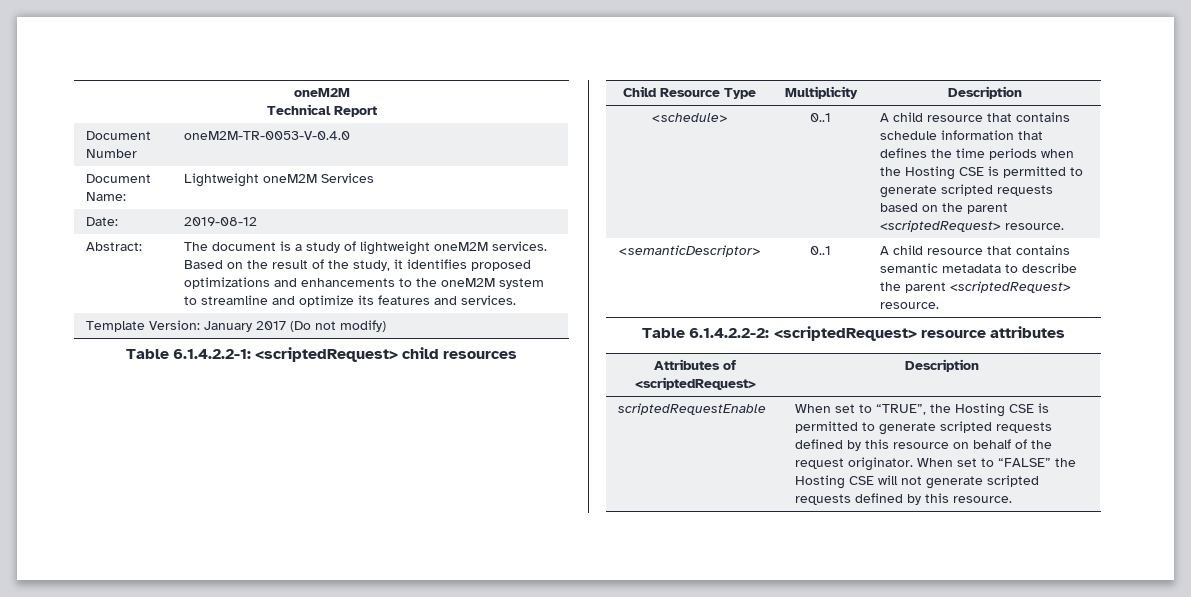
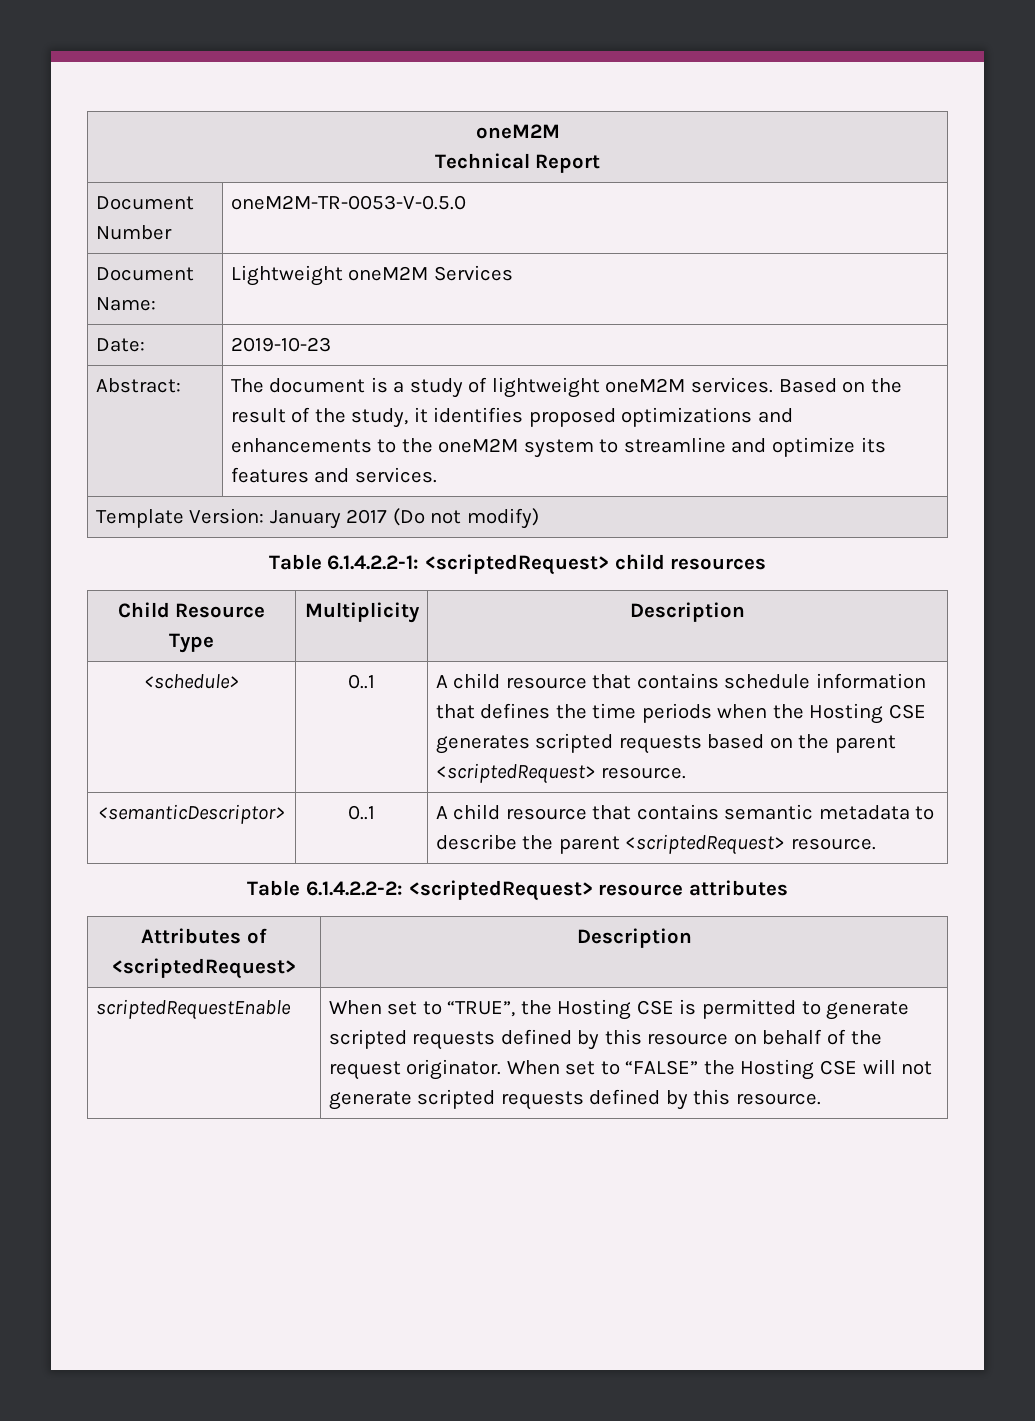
- Document Number | oneM2M-TR-0053-V-0.4.0
+ Document Number | oneM2M-TR-0053-V-0.5.0
- Date: | 2019-08-12
+ Date: | 2019-10-23
- <schedule> | 0..1 | A child resource that contains schedule information that defines the time periods when the Hosting CSE is permitted to generate scripted requests based on the parent <scriptedRequest> resource.
+ <schedule> | 0..1 | A child resource that contains schedule information that defines the time periods when the Hosting CSE generates scripted requests based on the parent <scriptedRequest> resource.

